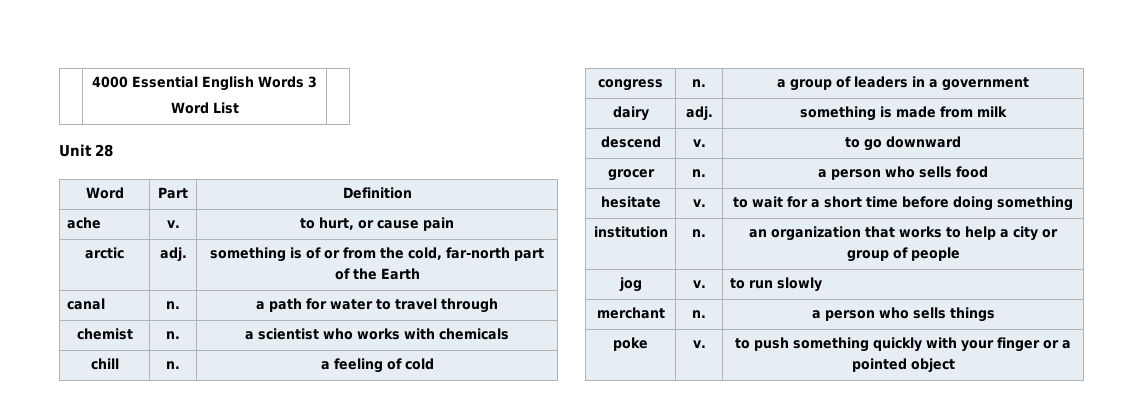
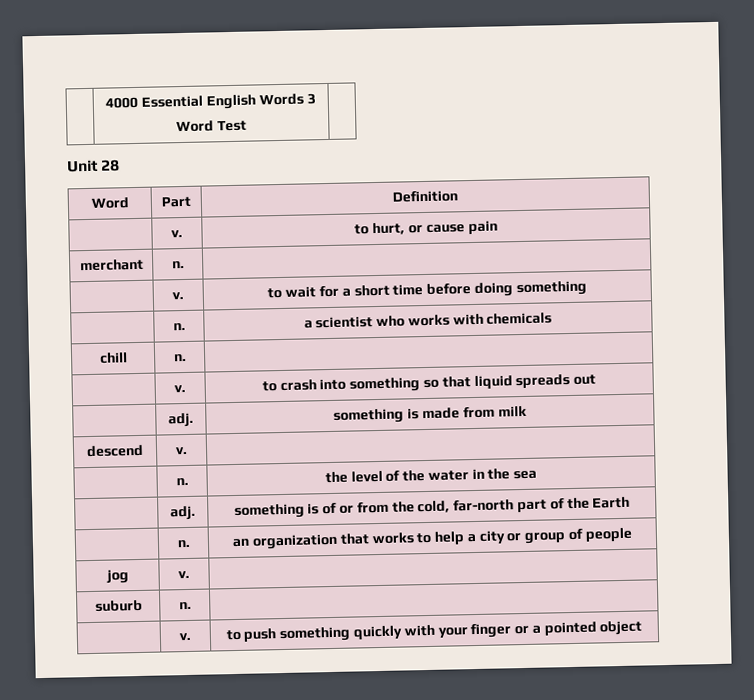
  | 4000 Essential English Words 3
- Word List |
+ Word Test |
- ache | v. | to hurt, or cause pain
+ | v. | to hurt, or cause pain
- arctic | adj. | something is of or from the cold, far-north part of the Earth
+ merchant | n. |
+ | v. | to wait for a short time before doing something
+ | n. | a scientist who works with chemicals
+ chill | n. |
+ | v. | to crash into something so that liquid spreads out
+ | adj. | something is made from milk
+ descend | v. |
+ | n. | the level of the water in the sea
+ | adj. | something is of or from the cold, far-north part of the Earth
- canal | n. | a path for water to travel through
- chemist | n. | a scientist who works with chemicals
- chill | n. | a feeling of cold
- congress | n. | a group of leaders in a government
- dairy | adj. | something is made from milk
- descend | v. | to go downward
- grocer | n. | a person who sells food
- hesitate | v. | to wait for a short time before doing something
- institution | n. | an organization that works to help a city or group of people
+ | n. | an organization that works to help a city or group of people
- jog | v. | to run slowly
- merchant | n. | a person who sells things
- poke | v. | to push something quickly with your finger or a pointed object
+ jog | v. |
+ suburb | n. |
+ | v. | to push something quickly with your finger or a pointed object

